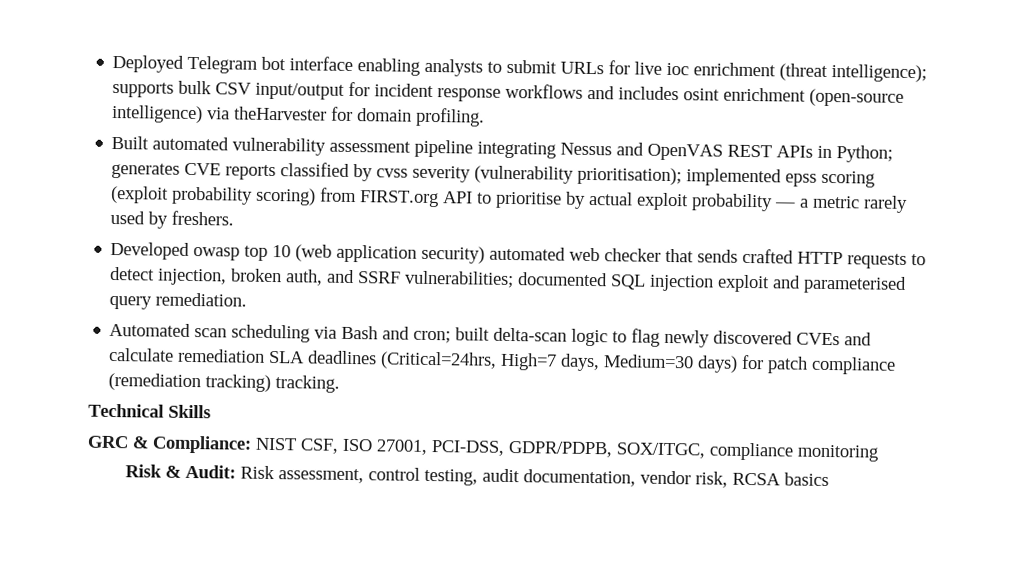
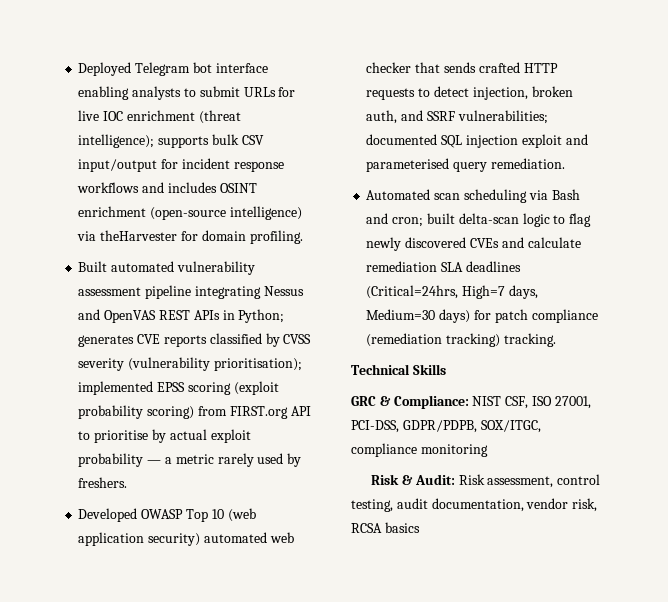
- Deployed Telegram bot interface enabling analysts to submit URLs for live ioc enrichment (threat intelligence); supports bulk CSV input/output for incident response workflows and includes osint enrichment (open-source intelligence) via theHarvester for domain profiling.
+ Deployed Telegram bot interface enabling analysts to submit URLs for live IOC enrichment (threat intelligence); supports bulk CSV input/output for incident response workflows and includes OSINT enrichment (open-source intelligence) via theHarvester for domain profiling.
- Built automated vulnerability assessment pipeline integrating Nessus and OpenVAS REST APIs in Python; generates CVE reports classified by cvss severity (vulnerability prioritisation); implemented epss scoring (exploit probability scoring) from FIRST.org API to prioritise by actual exploit probability — a metric rarely used by freshers.
+ Built automated vulnerability assessment pipeline integrating Nessus and OpenVAS REST APIs in Python; generates CVE reports classified by CVSS severity (vulnerability prioritisation); implemented EPSS scoring (exploit probability scoring) from FIRST.org API to prioritise by actual exploit probability — a metric rarely used by freshers.
- Developed owasp top 10 (web application security) automated web checker that sends crafted HTTP requests to detect injection, broken auth, and SSRF vulnerabilities; documented SQL injection exploit and parameterised query remediation.
+ Developed OWASP Top 10 (web application security) automated web checker that sends crafted HTTP requests to detect injection, broken auth, and SSRF vulnerabilities; documented SQL injection exploit and parameterised query remediation.

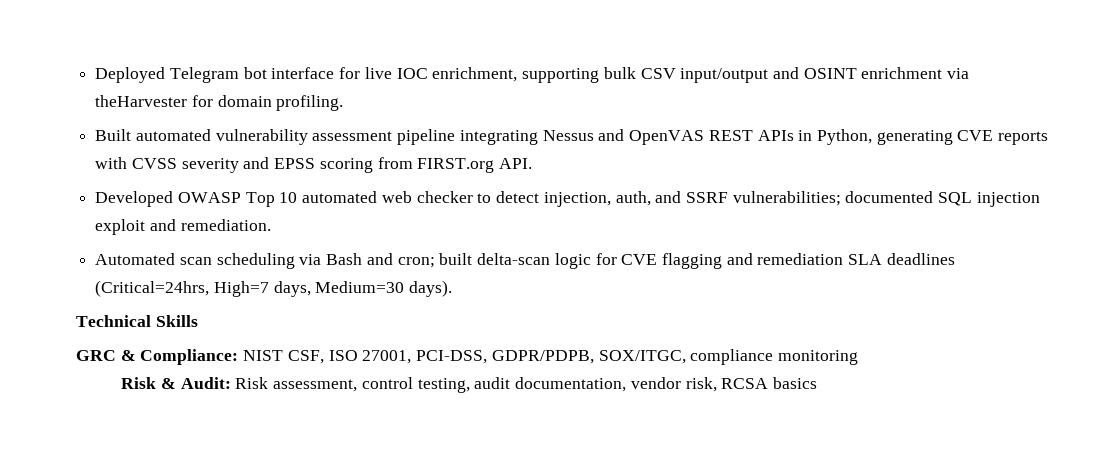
- Deployed Telegram bot interface enabling analysts to submit URLs for live IOC enrichment (threat intelligence); supports bulk CSV input/output for incident response workflows and includes OSINT enrichment (open-source intelligence) via theHarvester for domain profiling.
+ Deployed Telegram bot interface for live IOC enrichment, supporting bulk CSV input/output and OSINT enrichment via theHarvester for domain profiling.
- Built automated vulnerability assessment pipeline integrating Nessus and OpenVAS REST APIs in Python; generates CVE reports classified by CVSS severity (vulnerability prioritisation); implemented EPSS scoring (exploit probability scoring) from FIRST.org API to prioritise by actual exploit probability — a metric rarely used by freshers.
- Developed OWASP Top 10 (web application security) automated web checker that sends crafted HTTP requests to detect injection, broken auth, and SSRF vulnerabilities; documented SQL injection exploit and parameterised query remediation.
+ Built automated vulnerability assessment pipeline integrating Nessus and OpenVAS REST APIs in Python, generating CVE reports with CVSS severity and EPSS scoring from FIRST.org API.
+ Developed OWASP Top 10 automated web checker to detect injection, auth, and SSRF vulnerabilities; documented SQL injection exploit and remediation.
- Automated scan scheduling via Bash and cron; built delta-scan logic to flag newly discovered CVEs and calculate remediation SLA deadlines (Critical=24hrs, High=7 days, Medium=30 days) for patch compliance (remediation tracking) tracking.
+ Automated scan scheduling via Bash and cron; built delta-scan logic for CVE flagging and remediation SLA deadlines (Critical=24hrs, High=7 days, Medium=30 days).

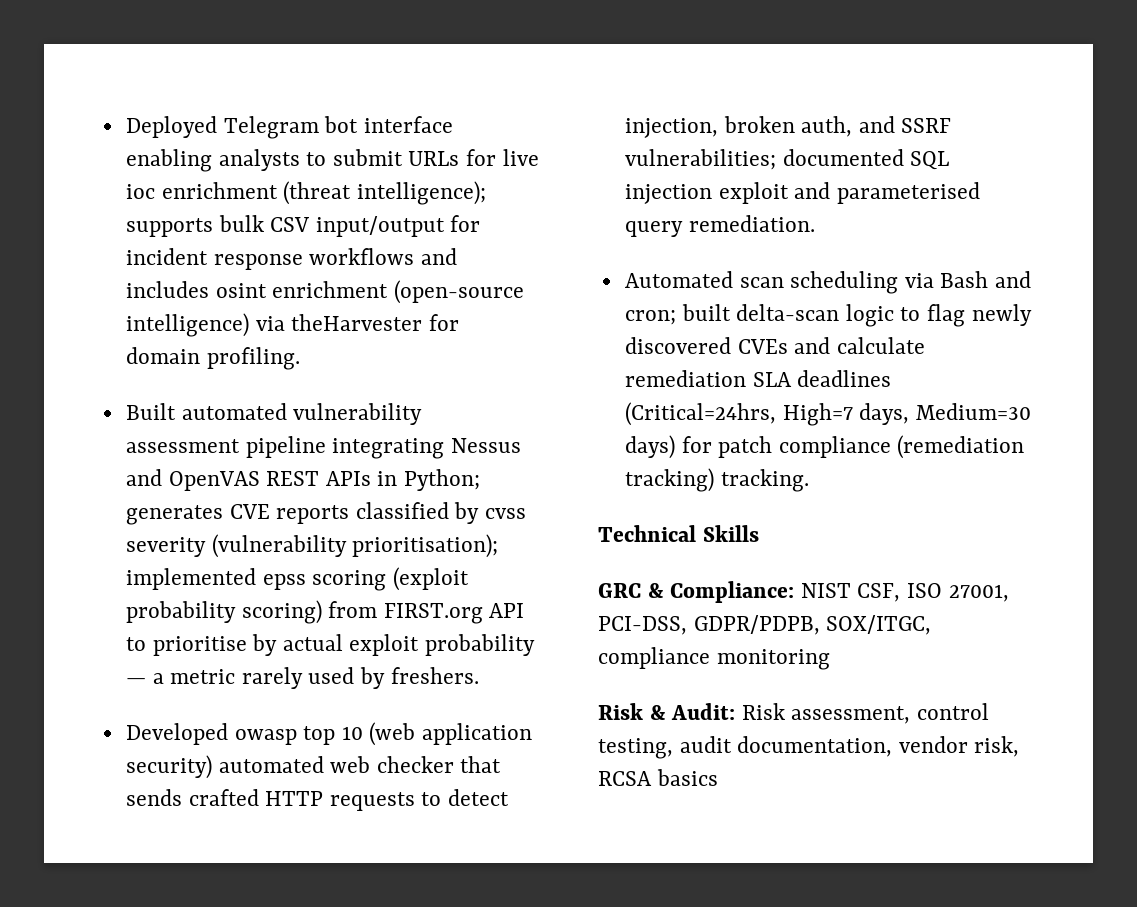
- Deployed Telegram bot interface for live IOC enrichment, supporting bulk CSV input/output and OSINT enrichment via theHarvester for domain profiling.
+ Deployed Telegram bot interface enabling analysts to submit URLs for live ioc enrichment (threat intelligence); supports bulk CSV input/output for incident response workflows and includes osint enrichment (open-source intelligence) via theHarvester for domain profiling.
- Built automated vulnerability assessment pipeline integrating Nessus and OpenVAS REST APIs in Python, generating CVE reports with CVSS severity and EPSS scoring from FIRST.org API.
- Developed OWASP Top 10 automated web checker to detect injection, auth, and SSRF vulnerabilities; documented SQL injection exploit and remediation.
+ Built automated vulnerability assessment pipeline integrating Nessus and OpenVAS REST APIs in Python; generates CVE reports classified by cvss severity (vulnerability prioritisation); implemented epss scoring (exploit probability scoring) from FIRST.org API to prioritise by actual exploit probability — a metric rarely used by freshers.
+ Developed owasp top 10 (web application security) automated web checker that sends crafted HTTP requests to detect injection, broken auth, and SSRF vulnerabilities; documented SQL injection exploit and parameterised query remediation.
- Automated scan scheduling via Bash and cron; built delta-scan logic for CVE flagging and remediation SLA deadlines (Critical=24hrs, High=7 days, Medium=30 days).
+ Automated scan scheduling via Bash and cron; built delta-scan logic to flag newly discovered CVEs and calculate remediation SLA deadlines (Critical=24hrs, High=7 days, Medium=30 days) for patch compliance (remediation tracking) tracking.

